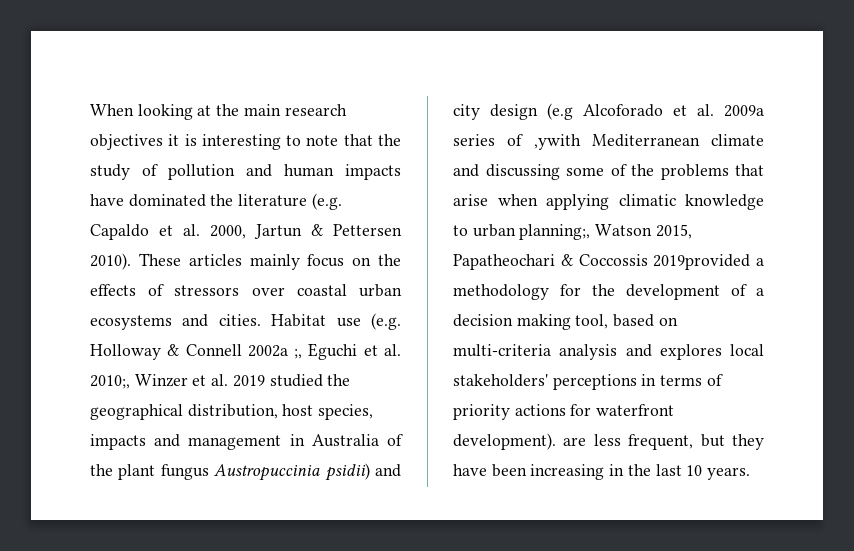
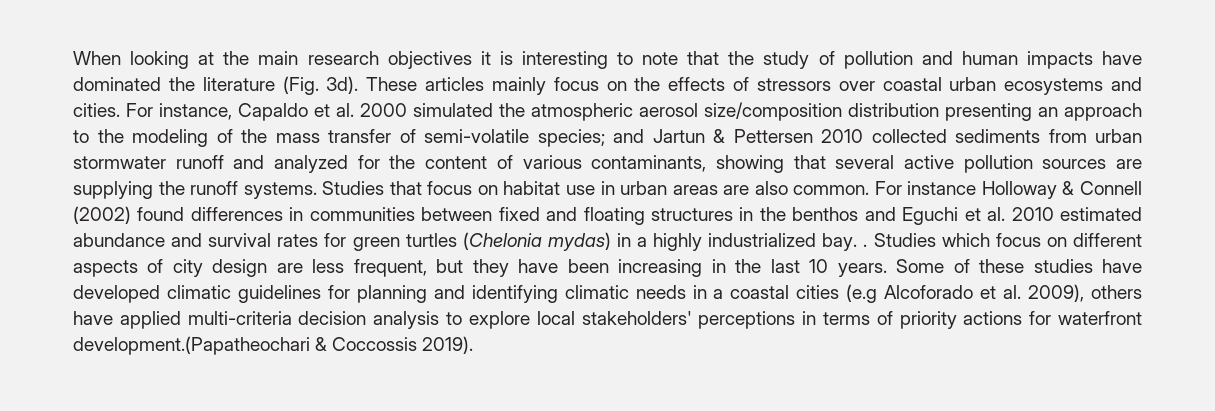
- When looking at the main research objectives it is interesting to note that the study of pollution and human impacts have dominated the literature (e.g. Capaldo et al. 2000, Jartun & Pettersen 2010).
+ When looking at the main research objectives it is interesting to note that the study of pollution and human impacts have dominated the literature (Fig. 3d).
- Habitat use (e.g. Holloway & Connell 2002a ;, Eguchi et al. 2010;, Winzer et al. 2019 studied the geographical distribution, host species, impacts and management in Australia of the plant fungus Austropuccinia psidii) and city design (e.g Alcoforado et al. 2009a series of ,ywith Mediterranean climate and discussing some of the problems that arise when applying climatic knowledge to urban planning;, Watson 2015, Papatheochari & Coccossis 2019provided a methodology for the development of a decision making tool, based on multi-criteria analysis and explores local stakeholders' perceptions in terms of priority actions for waterfront development). are less frequent, but they have been increasing in the last 10 years.
+ For instance, Capaldo et al. 2000 simulated the atmospheric aerosol size/composition distribution presenting an approach to the modeling of the mass transfer of semi-volatile species; and Jartun & Pettersen 2010 collected sediments from urban stormwater runoff and analyzed for the content of various contaminants, showing that several active pollution sources are supplying the runoff systems. Studies that focus on habitat use in urban areas are also common. For instance Holloway & Connell (2002) found differences in communities between fixed and floating structures in the benthos and Eguchi et al. 2010 estimated abundance and survival rates for green turtles (Chelonia mydas) in a highly industrialized bay. . Studies which focus on different aspects of city design are less frequent, but they have been increasing in the last 10 years.
+ Some of these studies have developed climatic guidelines for planning and identifying climatic needs in a coastal cities (e.g Alcoforado et al. 2009), others have applied multi-criteria decision analysis to explore local stakeholders' perceptions in terms of priority actions for waterfront development.(Papatheochari & Coccossis 2019).

